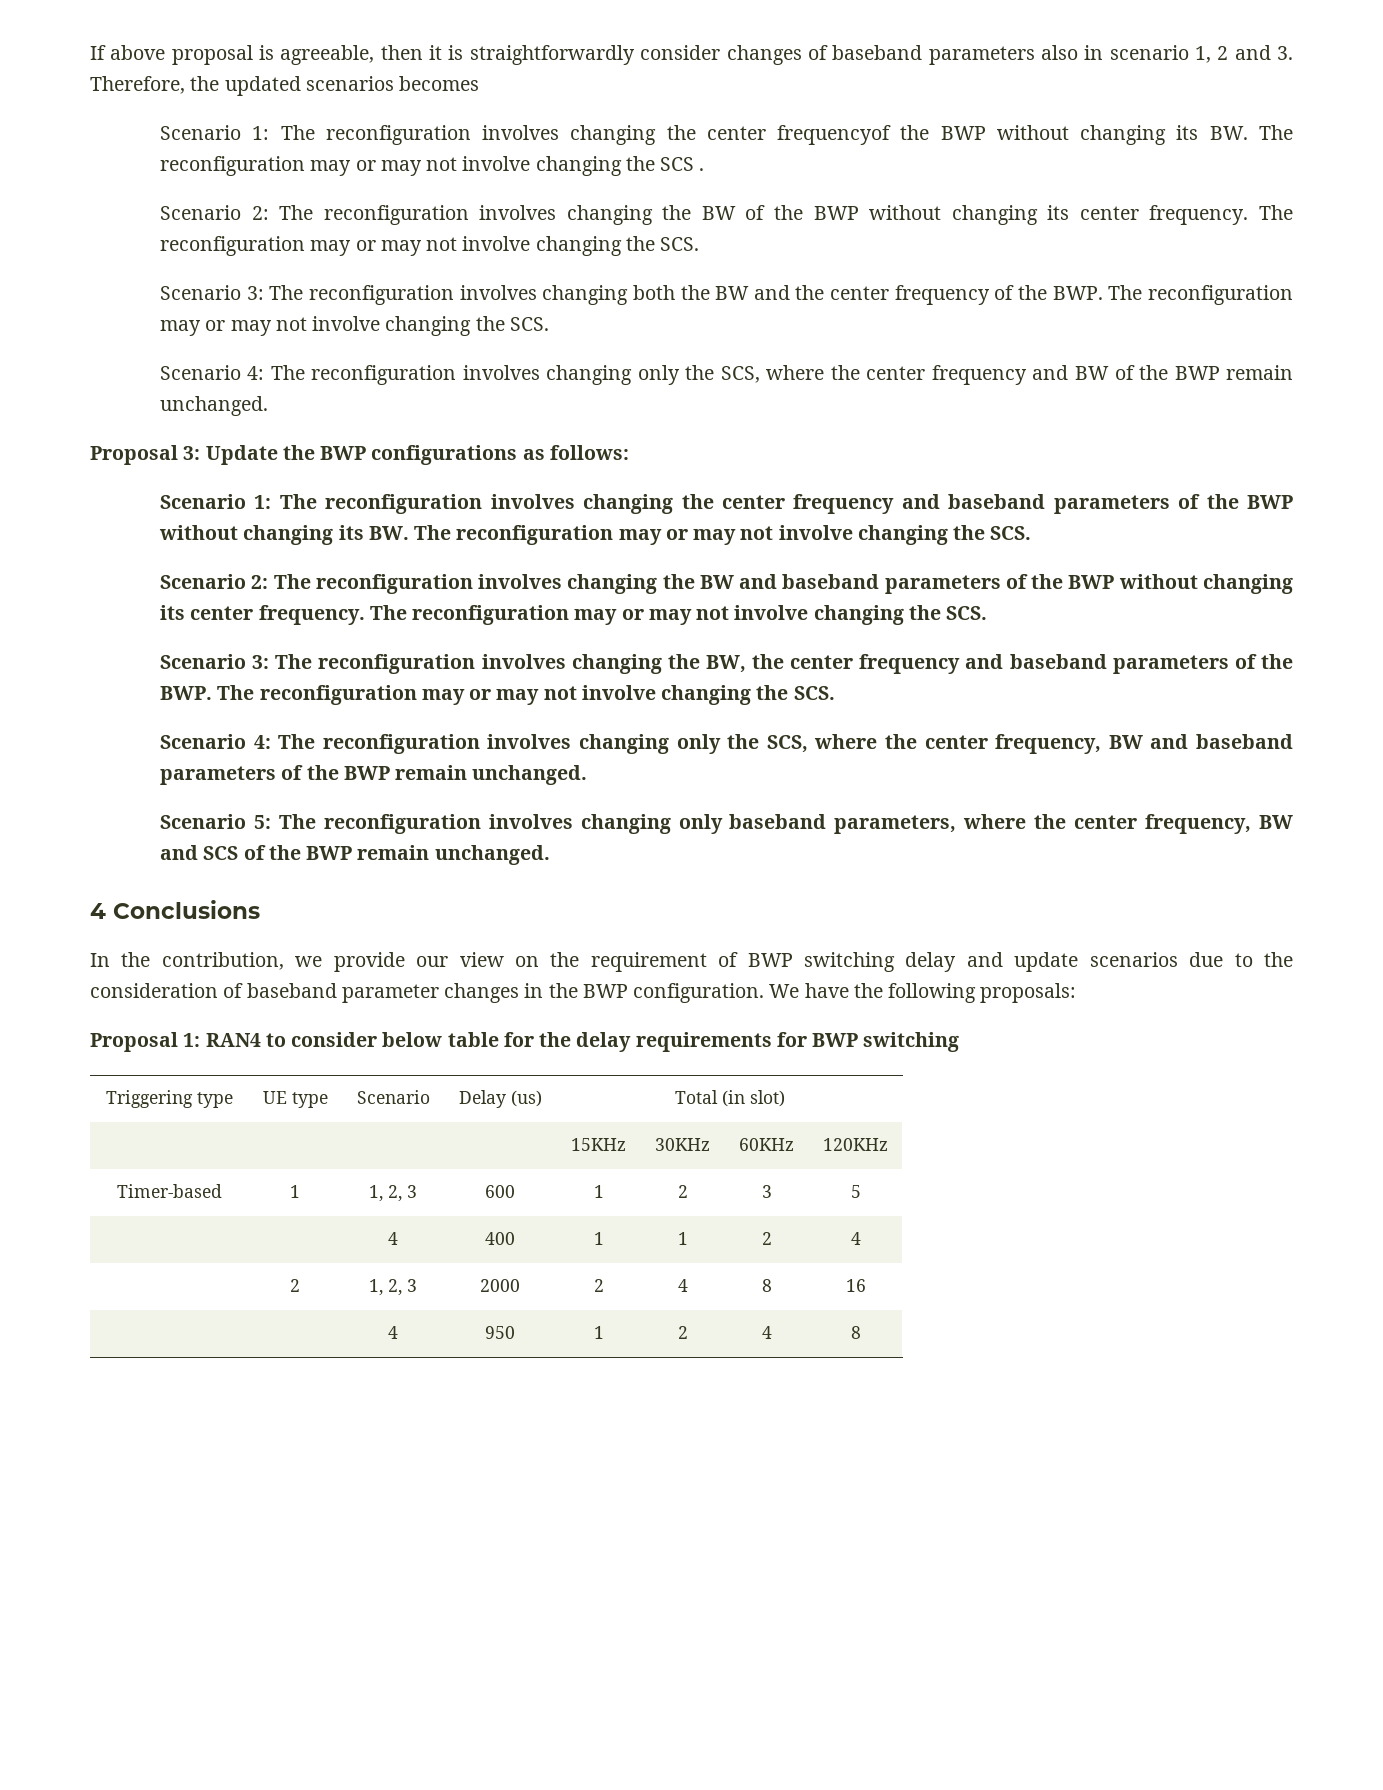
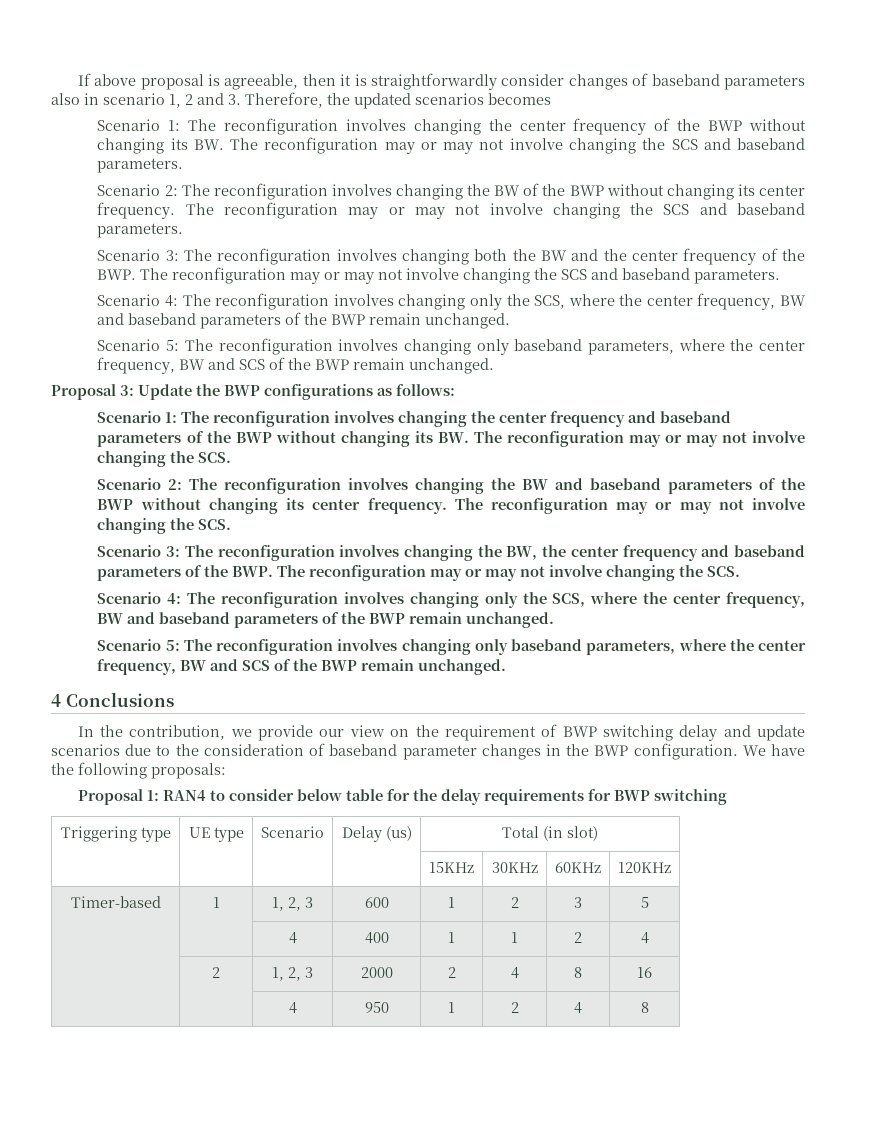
- Scenario 1: The reconfiguration involves changing the center frequencyof the BWP without changing its BW. The reconfiguration may or may not involve changing the SCS .
+ Scenario 1: The reconfiguration involves changing the center frequency of the BWP without changing its BW. The reconfiguration may or may not involve changing the SCS and baseband parameters.
- Scenario 2: The reconfiguration involves changing the BW of the BWP without changing its center frequency. The reconfiguration may or may not involve changing the SCS.
+ Scenario 2: The reconfiguration involves changing the BW of the BWP without changing its center frequency. The reconfiguration may or may not involve changing the SCS and baseband parameters.
- Scenario 3: The reconfiguration involves changing both the BW and the center frequency of the BWP. The reconfiguration may or may not involve changing the SCS.
- Scenario 4: The reconfiguration involves changing only the SCS, where the center frequency and BW of the BWP remain unchanged.
+ Scenario 3: The reconfiguration involves changing both the BW and the center frequency of the BWP. The reconfiguration may or may not involve changing the SCS and baseband parameters.
+ Scenario 4: The reconfiguration involves changing only the SCS, where the center frequency, BW and baseband parameters of the BWP remain unchanged.
+ Scenario 5: The reconfiguration involves changing only baseband parameters, where the center frequency, BW and SCS of the BWP remain unchanged.

